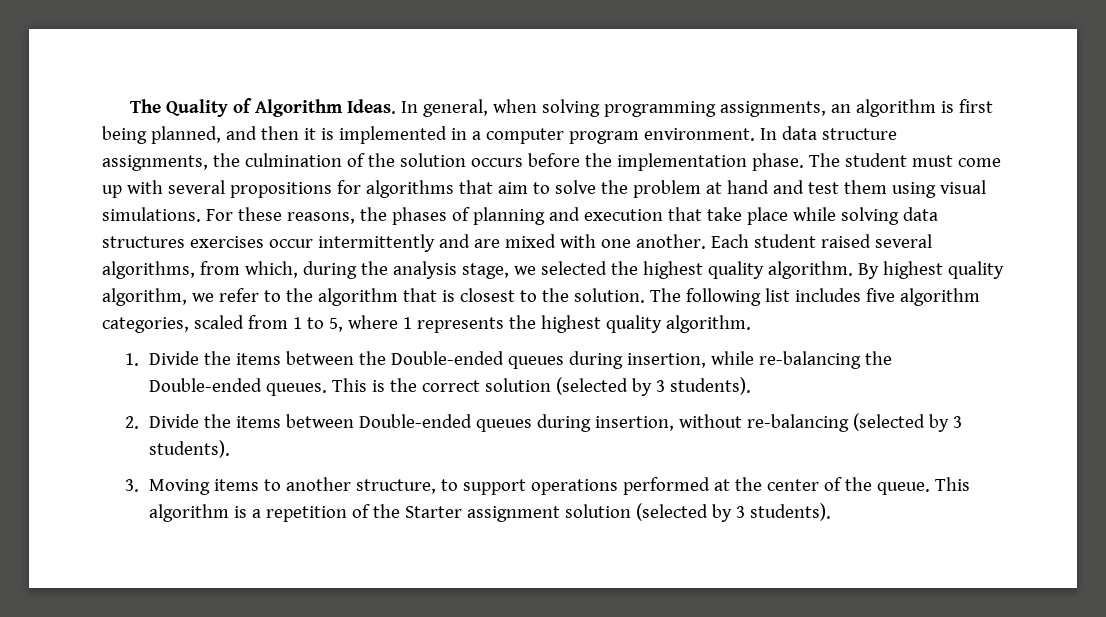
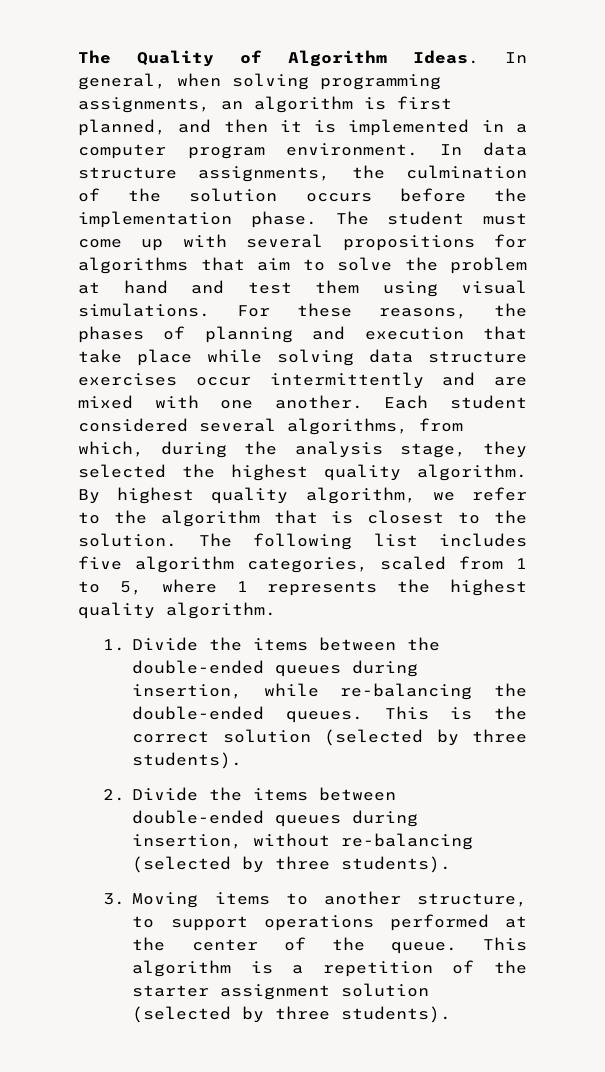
- In general, when solving programming assignments, an algorithm is first being planned, and then it is implemented in a computer program environment.
+ In general, when solving programming assignments, an algorithm is first planned, and then it is implemented in a computer program environment.
- For these reasons, the phases of planning and execution that take place while solving data structures exercises occur intermittently and are mixed with one another.
+ For these reasons, the phases of planning and execution that take place while solving data structure exercises occur intermittently and are mixed with one another.
- Each student raised several algorithms, from which, during the analysis stage, we selected the highest quality algorithm.
+ Each student considered several algorithms, from which, during the analysis stage, they selected the highest quality algorithm.
- 1. Divide the items between the Double-ended queues during insertion, while re-balancing the Double-ended queues.
+ 1. Divide the items between the double-ended queues during insertion, while re-balancing the double-ended queues.
- This is the correct solution (selected by 3 students).
+ This is the correct solution (selected by three students).
- 2. Divide the items between Double-ended queues during insertion, without re-balancing (selected by 3 students).
+ 2. Divide the items between double-ended queues during insertion, without re-balancing (selected by three students).
- This algorithm is a repetition of the Starter assignment solution (selected by 3 students).
+ This algorithm is a repetition of the starter assignment solution (selected by three students).

